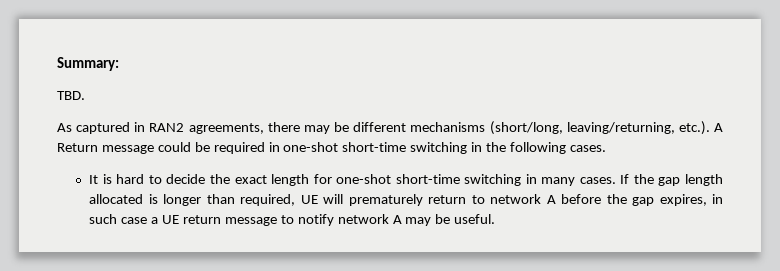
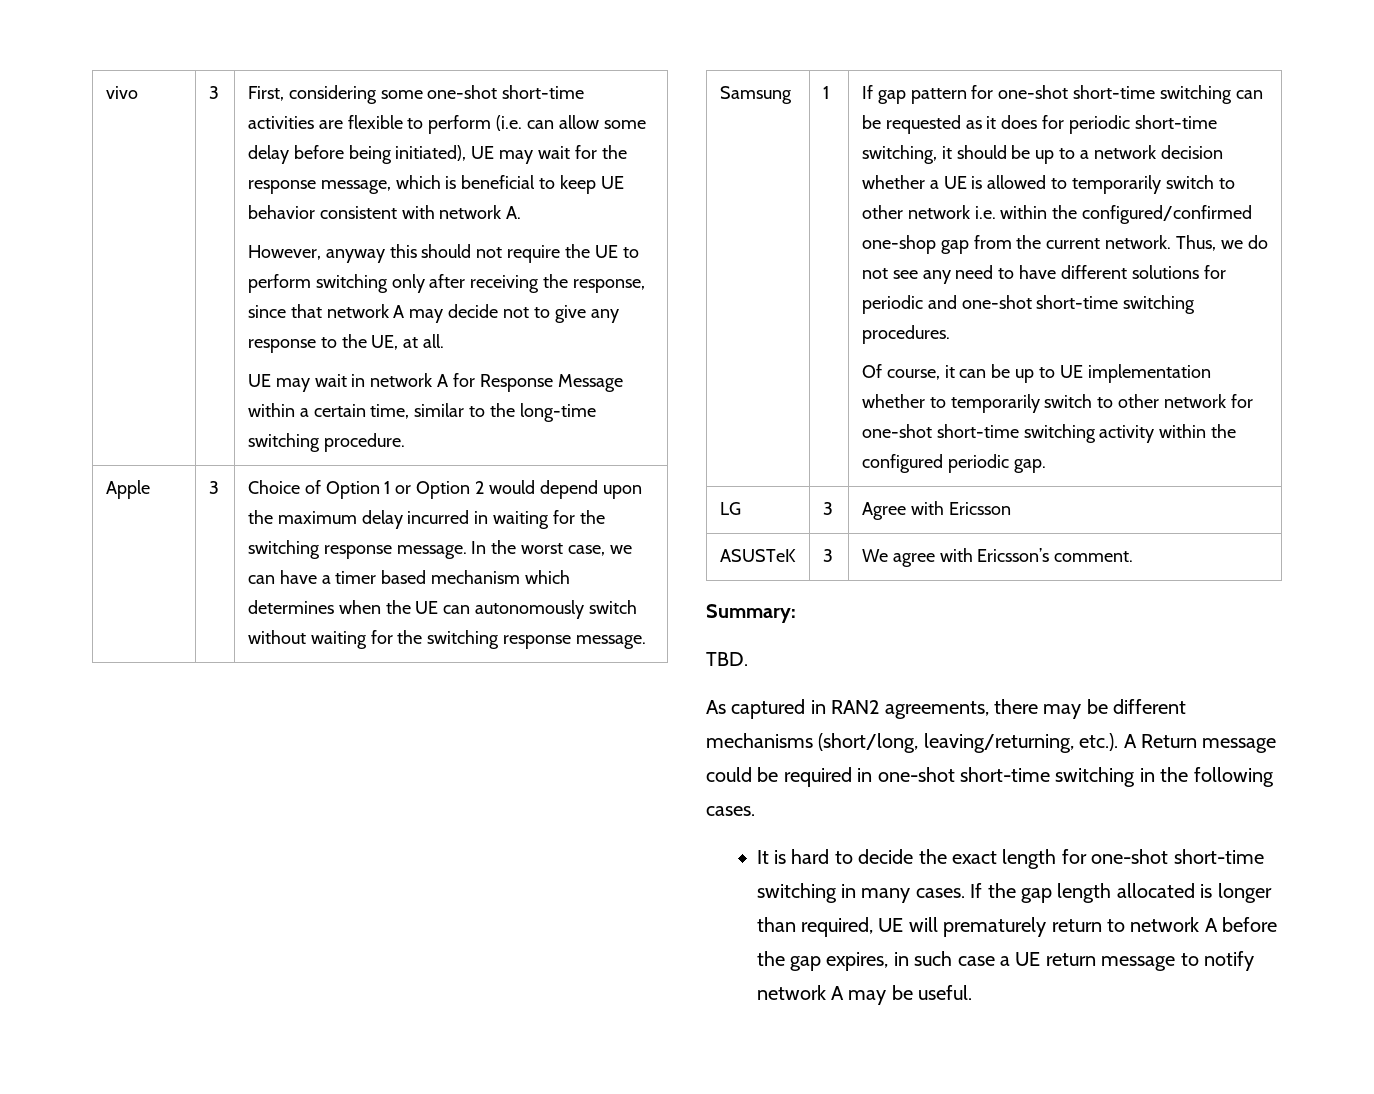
+ vivo | 3 | First, considering some one-shot short-time activities are flexible to perform (i.e. can allow some delay before being initiated), UE may wait for the response message, which is beneficial to keep UE behavior consistent with network A.
+ However, anyway this should not require the UE to perform switching only after receiving the response, since that network A may decide not to give any response to the UE, at all.
+ UE may wait in network A for Response Message within a certain time, similar to the long-time switching procedure.
+ Apple | 3 | Choice of Option 1 or Option 2 would depend upon the maximum delay incurred in waiting for the switching response message. In the worst case, we can have a timer based mechanism which determines when the UE can autonomously switch without waiting for the switching response message.
+ Samsung | 1 | If gap pattern for one-shot short-time switching can be requested as it does for periodic short-time switching, it should be up to a network decision whether a UE is allowed to temporarily switch to other network i.e. within the configured/confirmed one-shop gap from the current network. Thus, we do not see any need to have different solutions for periodic and one-shot short-time switching procedures.
+ Of course, it can be up to UE implementation whether to temporarily switch to other network for one-shot short-time switching activity within the configured periodic gap.
+ LG | 3 | Agree with Ericsson
+ ASUSTeK | 3 | We agree with Ericsson’s comment.

